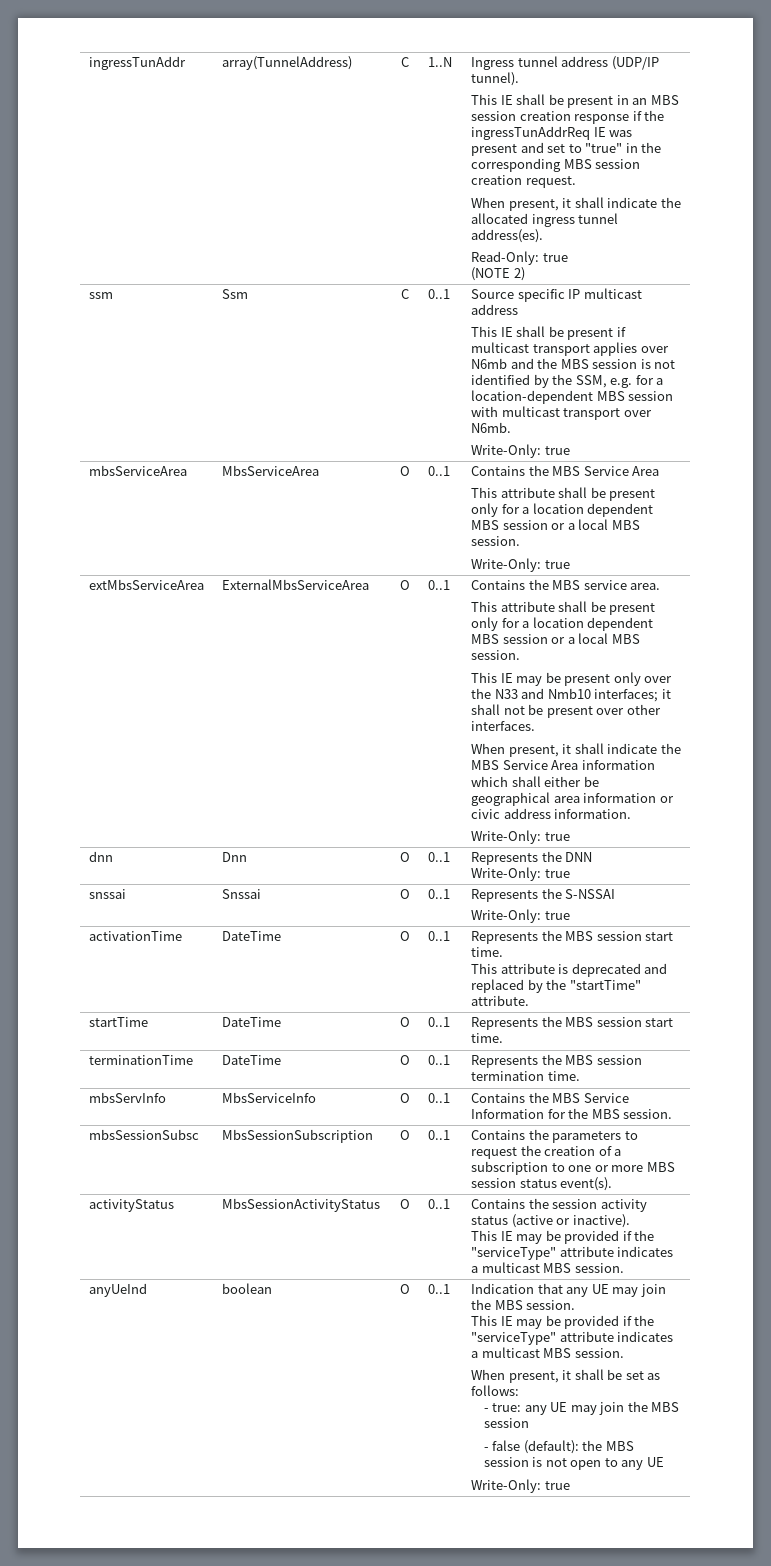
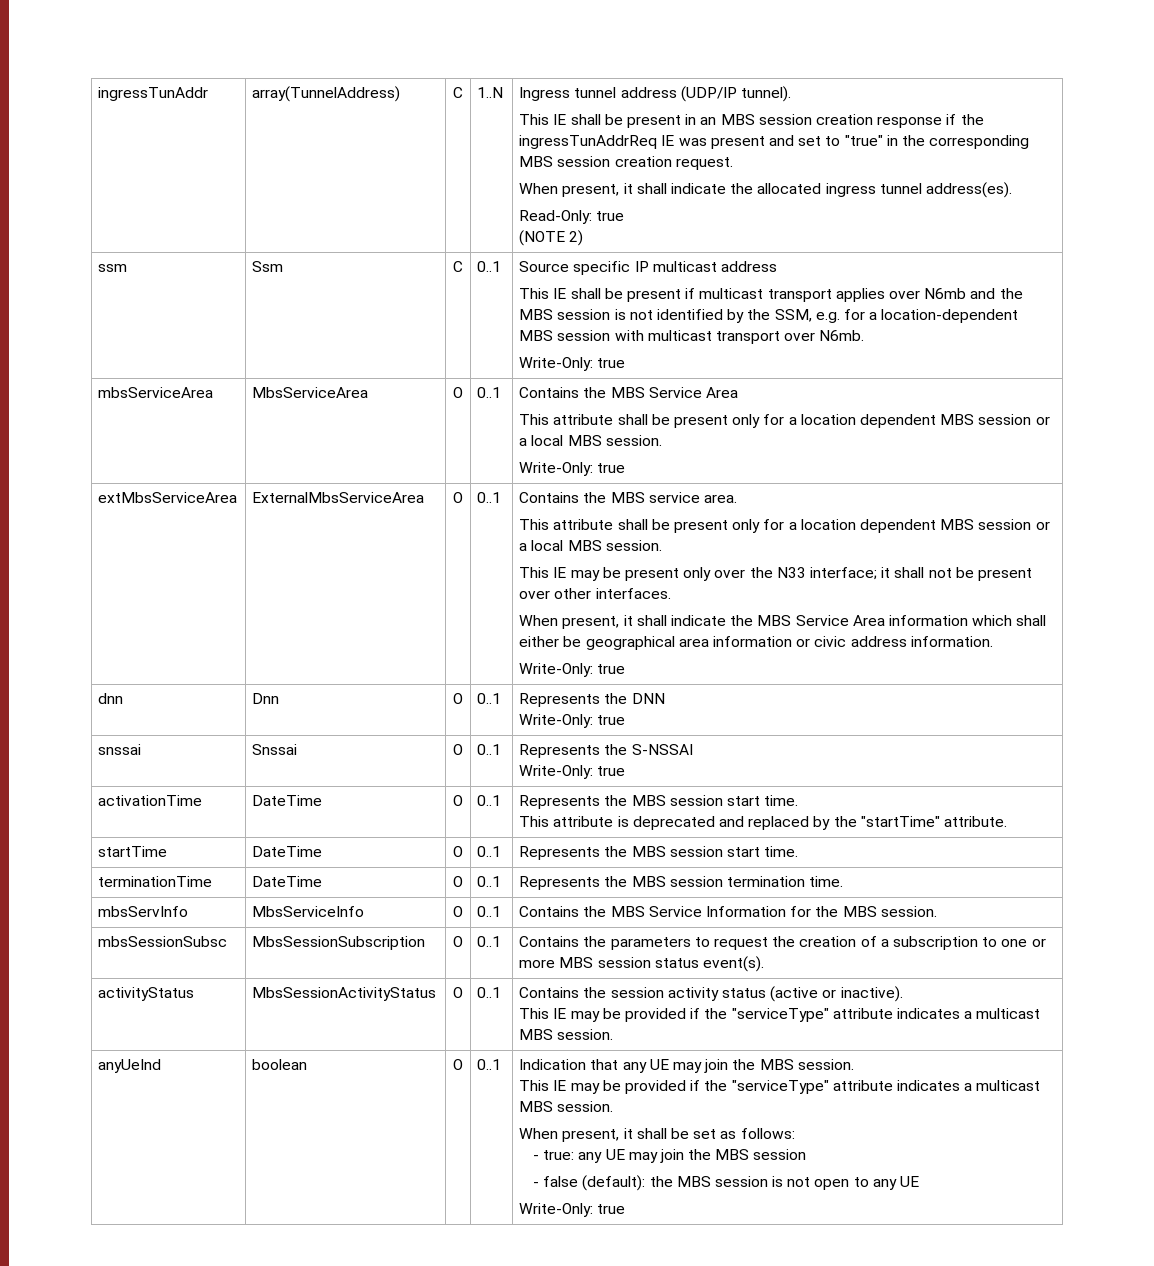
- This IE may be present only over the N33 and Nmb10 interfaces; it shall not be present over other interfaces.
+ This IE may be present only over the N33 interface; it shall not be present over other interfaces.

